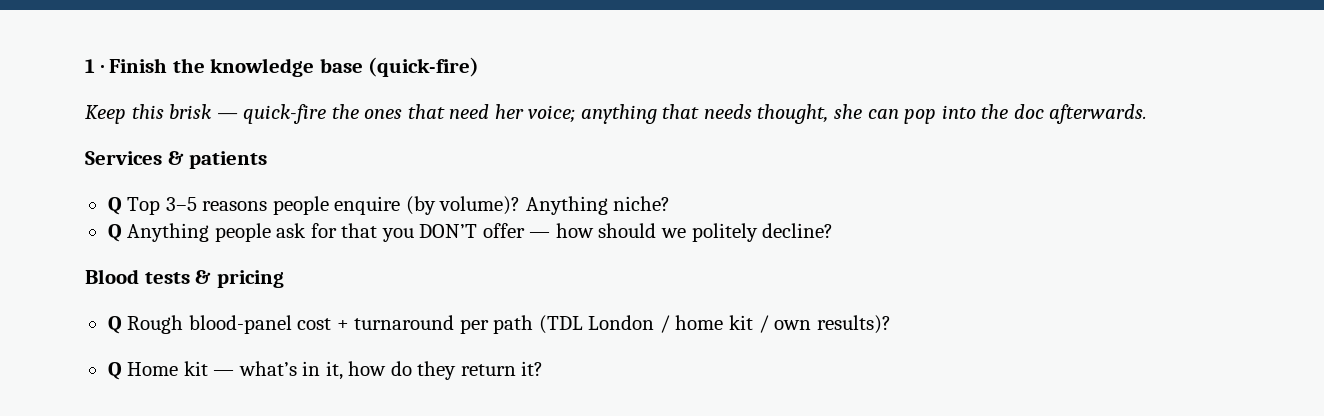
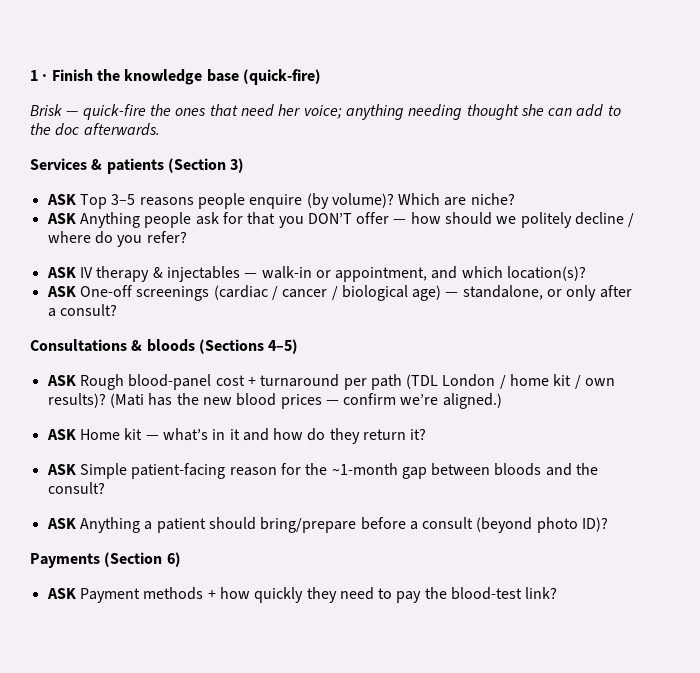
- Keep this brisk — quick-fire the ones that need her voice; anything that needs thought, she can pop into the doc afterwards.
+ Brisk — quick-fire the ones that need her voice; anything needing thought she can add to the doc afterwards.
- Services & patients
- Q Top 3–5 reasons people enquire (by volume)?
+ Services & patients (Section 3)
+ ASK Top 3–5 reasons people enquire (by volume)?
- Anything niche?
+ Which are niche?
- Q Anything people ask for that you DON’T offer — how should we politely decline?
- Blood tests & pricing
- Q Rough blood-panel cost + turnaround per path (TDL London / home kit / own results)?
- Q Home kit — what’s in it, how do they return it?
+ ASK Anything people ask for that you DON’T offer — how should we politely decline / where do you refer?
+ ASK IV therapy & injectables — walk-in or appointment, and which location(s)?
+ ASK One-off screenings (cardiac / cancer / biological age) — standalone, or only after a consult?
+ Consultations & bloods (Sections 4–5)
+ ASK Rough blood-panel cost + turnaround per path (TDL London / home kit / own results)? (Mati has the new blood prices — confirm we’re aligned.)
+ ASK Home kit — what’s in it and how do they return it?
+ ASK Simple patient-facing reason for the ~1-month gap between bloods and the consult?
+ ASK Anything a patient should bring/prepare before a consult (beyond photo ID)?
+ Payments (Section 6)
+ ASK Payment methods + how quickly they need to pay the blood-test link?

